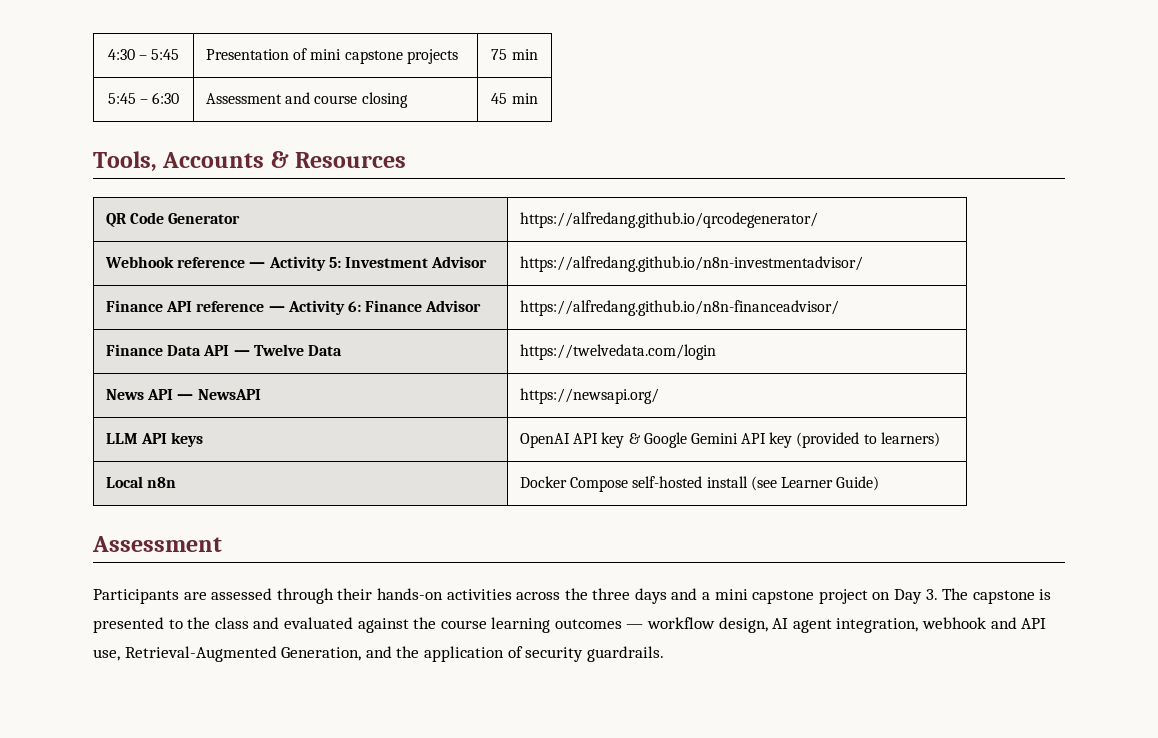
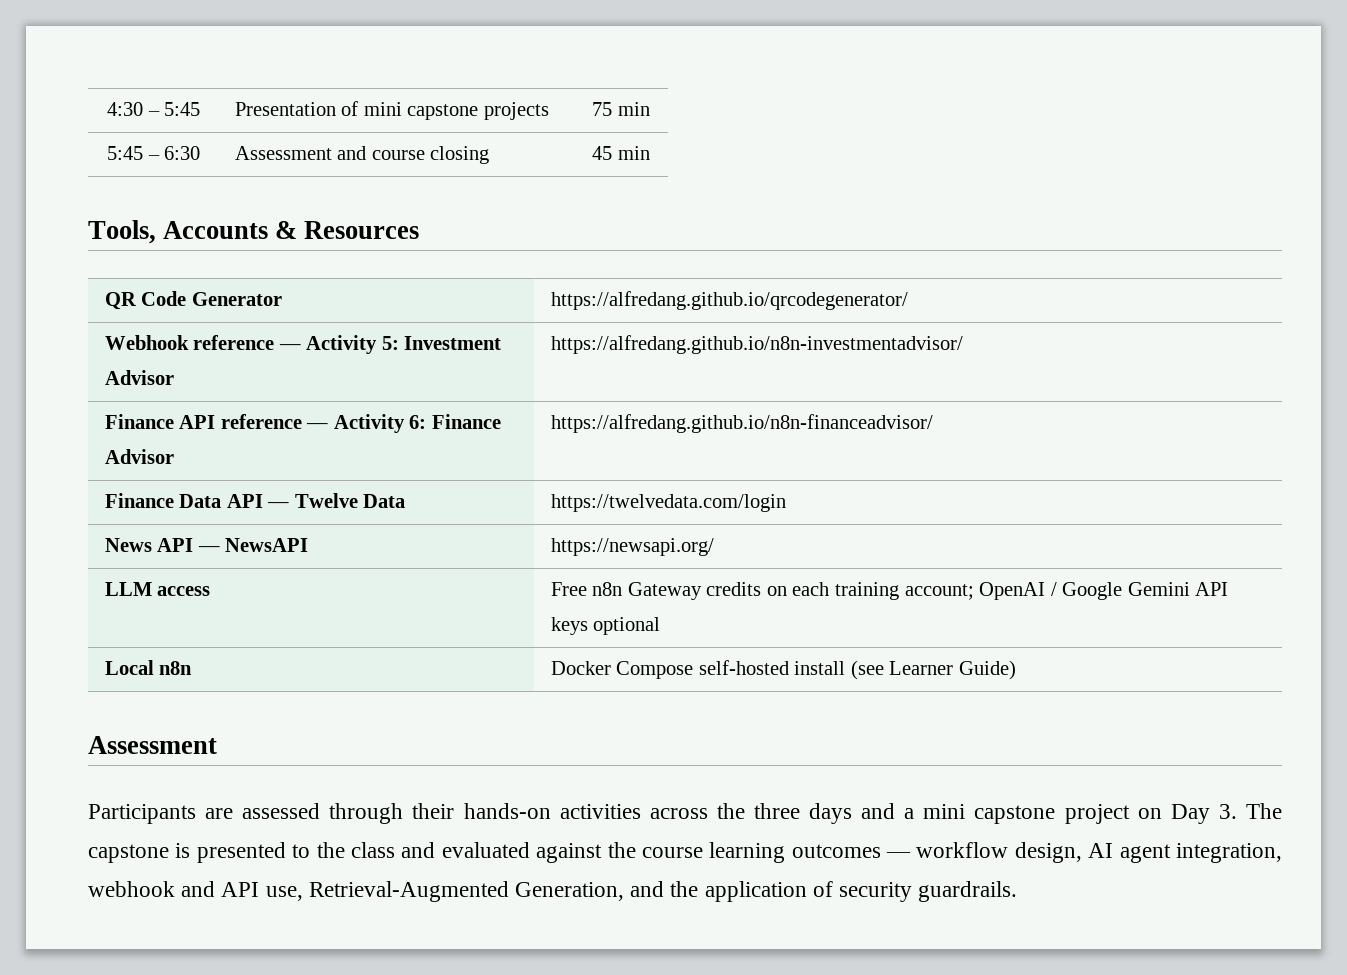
- LLM API keys | OpenAI API key & Google Gemini API key (provided to learners)
+ LLM access | Free n8n Gateway credits on each training account; OpenAI / Google Gemini API keys optional

